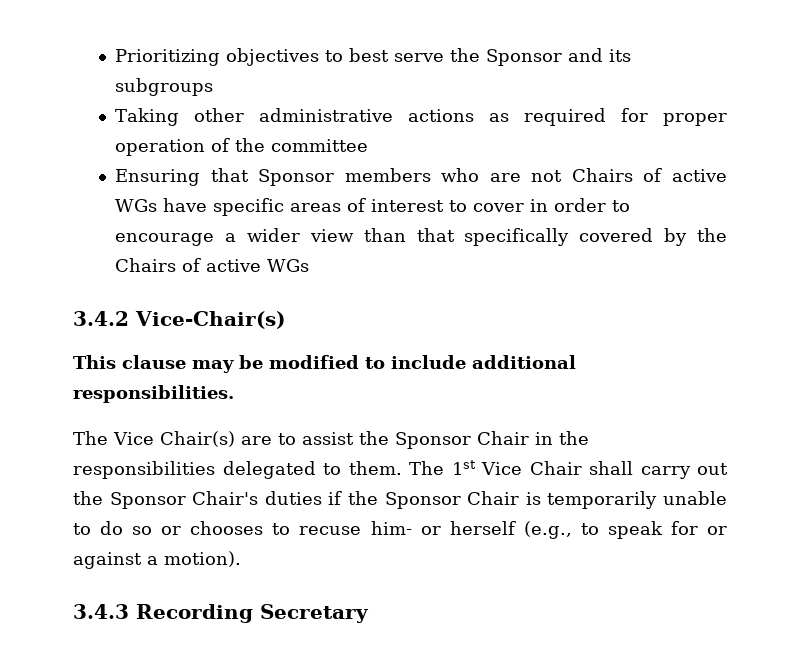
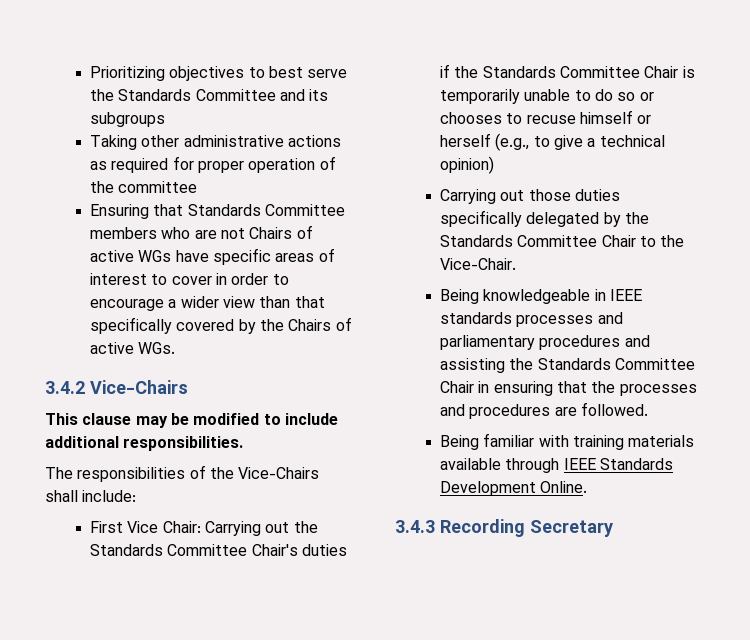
- Prioritizing objectives to best serve the Sponsor and its subgroups
+ Prioritizing objectives to best serve the Standards Committee and its subgroups
- Ensuring that Sponsor members who are not Chairs of active WGs have specific areas of interest to cover in order to encourage a wider view than that specifically covered by the Chairs of active WGs
+ Ensuring that Standards Committee members who are not Chairs of active WGs have specific areas of interest to cover in order to encourage a wider view than that specifically covered by the Chairs of active WGs.
- 3.4.2 Vice-Chair(s)
+ 3.4.2 Vice-Chairs
- The Vice Chair(s) are to assist the Sponsor Chair in the responsibilities delegated to them. The 1st Vice Chair shall carry out the Sponsor Chair's duties if the Sponsor Chair is temporarily unable to do so or chooses to recuse him- or herself (e.g., to speak for or against a motion).
+ The responsibilities of the Vice-Chairs shall include:
+ First Vice Chair: Carrying out the Standards Committee Chair's duties if the Standards Committee Chair is temporarily unable to do so or chooses to recuse himself or herself (e.g., to give a technical opinion)
+ Carrying out those duties specifically delegated by the Standards Committee Chair to the Vice-Chair.
+ Being knowledgeable in IEEE standards processes and parliamentary procedures and assisting the Standards Committee Chair in ensuring that the processes and procedures are followed.
+ Being familiar with training materials available through IEEE Standards Development Online.

